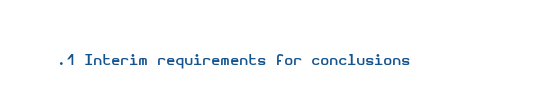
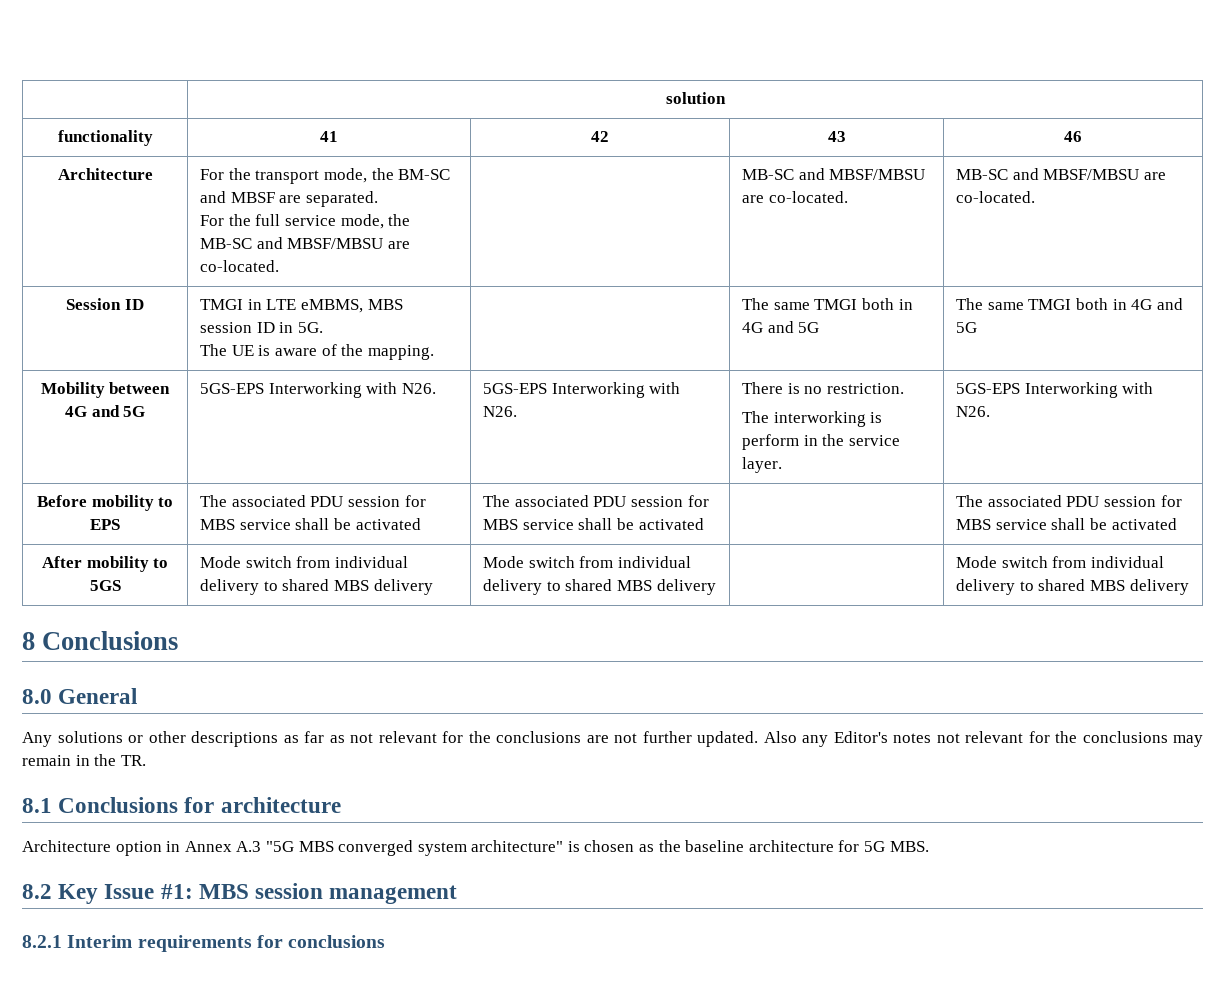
- .1 Interim requirements for conclusions
+ | solution
+ functionality | 41 | 42 | 43 | 46
+ Architecture | For the transport mode, the BM-SC and MBSF are separated.
+ For the full service mode, the MB-SC and MBSF/MBSU are co-located. | | MB-SC and MBSF/MBSU are co-located. | MB-SC and MBSF/MBSU are co-located.
+ Session ID | TMGI in LTE eMBMS, MBS session ID in 5G.
+ The UE is aware of the mapping. | | The same TMGI both in 4G and 5G | The same TMGI both in 4G and 5G
+ Mobility between 4G and 5G | 5GS-EPS Interworking with N26. | 5GS-EPS Interworking with N26. | There is no restriction.
+ The interworking is perform in the service layer. | 5GS-EPS Interworking with N26.
+ Before mobility to EPS | The associated PDU session for MBS service shall be activated | The associated PDU session for MBS service shall be activated | | The associated PDU session for MBS service shall be activated
+ After mobility to 5GS | Mode switch from individual delivery to shared MBS delivery | Mode switch from individual delivery to shared MBS delivery | | Mode switch from individual delivery to shared MBS delivery
+ 8 Conclusions
+ 8.0 General
+ Any solutions or other descriptions as far as not relevant for the conclusions are not further updated. Also any Editor's notes not relevant for the conclusions may remain in the TR.
+ 8.1 Conclusions for architecture
+ Architecture option in Annex A.3 "5G MBS converged system architecture" is chosen as the baseline architecture for 5G MBS.
+ 8.2 Key Issue #1: MBS session management
+ 8.2.1 Interim requirements for conclusions

